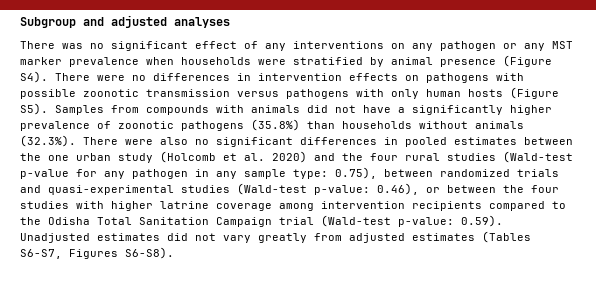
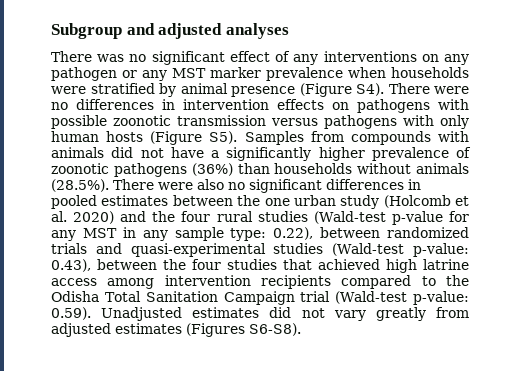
- There was no significant effect of any interventions on any pathogen or any MST marker prevalence when households were stratified by animal presence (Figure S4). There were no differences in intervention effects on pathogens with possible zoonotic transmission versus pathogens with only human hosts (Figure S5). Samples from compounds with animals did not have a significantly higher prevalence of zoonotic pathogens (35.8%) than households without animals (32.3%). There were also no significant differences in pooled estimates between the one urban study (Holcomb et al. 2020) and the four rural studies (Wald-test p-value for any pathogen in any sample type:
+ There was no significant effect of any interventions on any pathogen or any MST marker prevalence when households were stratified by animal presence (Figure S4). There were no differences in intervention effects on pathogens with possible zoonotic transmission versus pathogens with only human hosts (Figure S5). Samples from compounds with animals did not have a significantly higher prevalence of zoonotic pathogens (36%) than households without animals (28.5%). There were also no significant differences in pooled estimates between the one urban study (Holcomb et al. 2020) and the four rural studies (Wald-test p-value for any MST in any sample type:
- 0.75), between randomized trials and quasi-experimental studies (Wald-test p-value:
+ 0.22), between randomized trials and quasi-experimental studies (Wald-test p-value:
- 0.46), or between the four studies with higher latrine coverage among intervention recipients compared to the Odisha Total Sanitation Campaign trial (Wald-test p-value:
+ 0.43), between the four studies that achieved high latrine access among intervention recipients compared to the Odisha Total Sanitation Campaign trial (Wald-test p-value:
- 0.59). Unadjusted estimates did not vary greatly from adjusted estimates (Tables S6-S7, Figures S6-S8).
+ 0.59). Unadjusted estimates did not vary greatly from adjusted estimates (Figures S6-S8).

